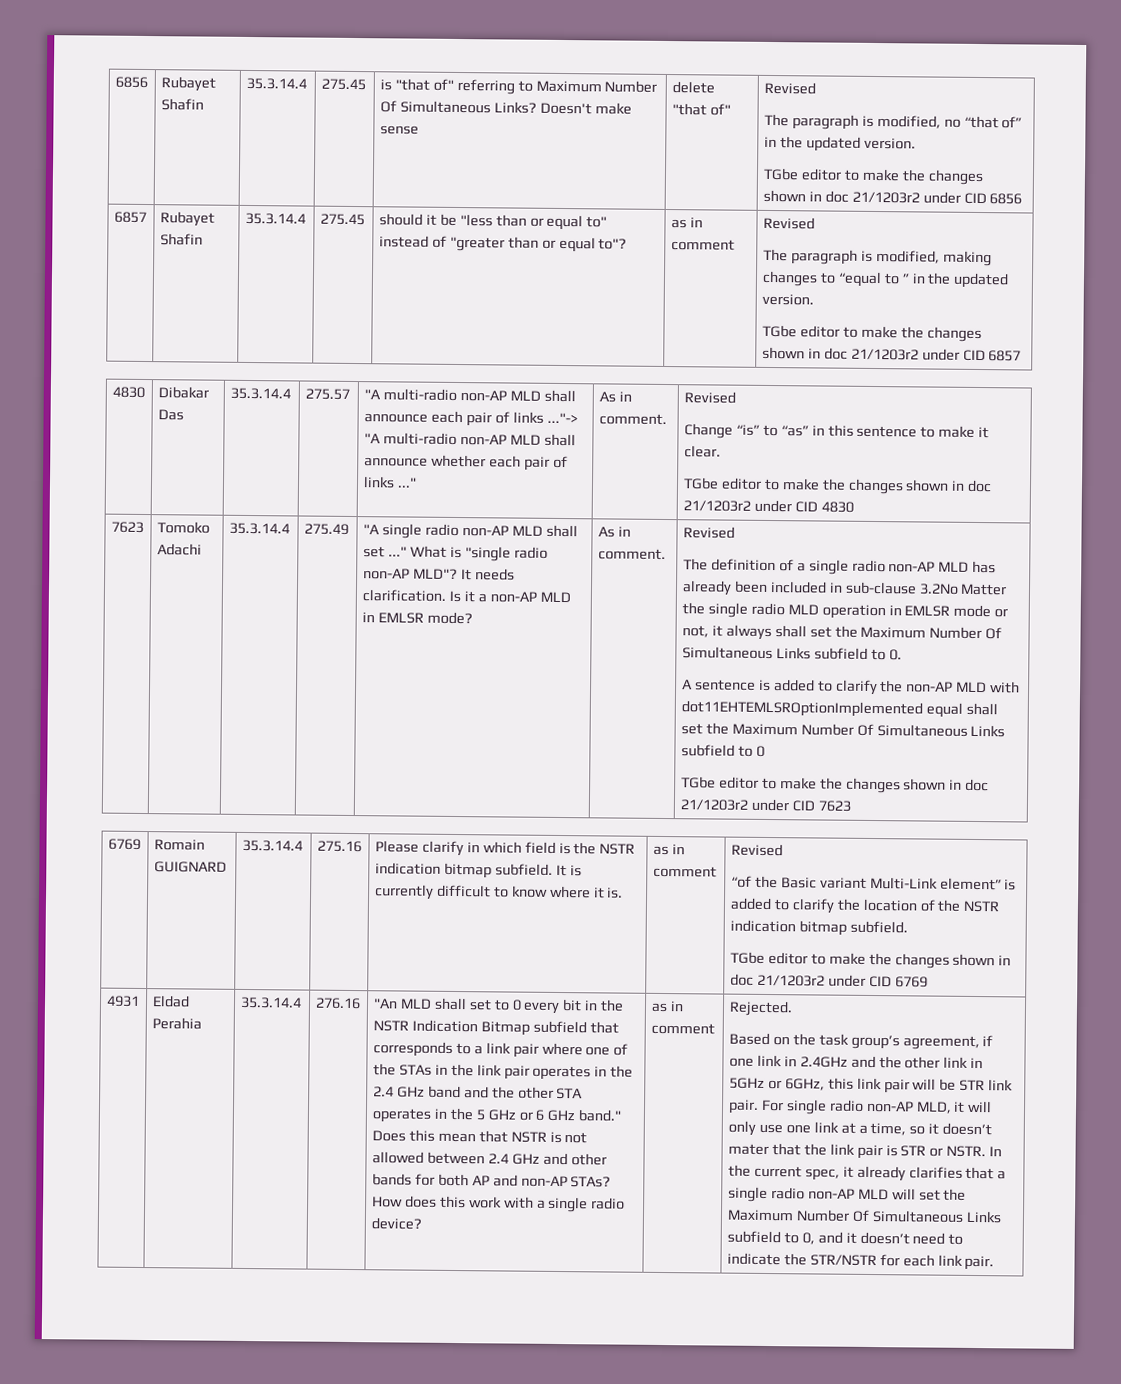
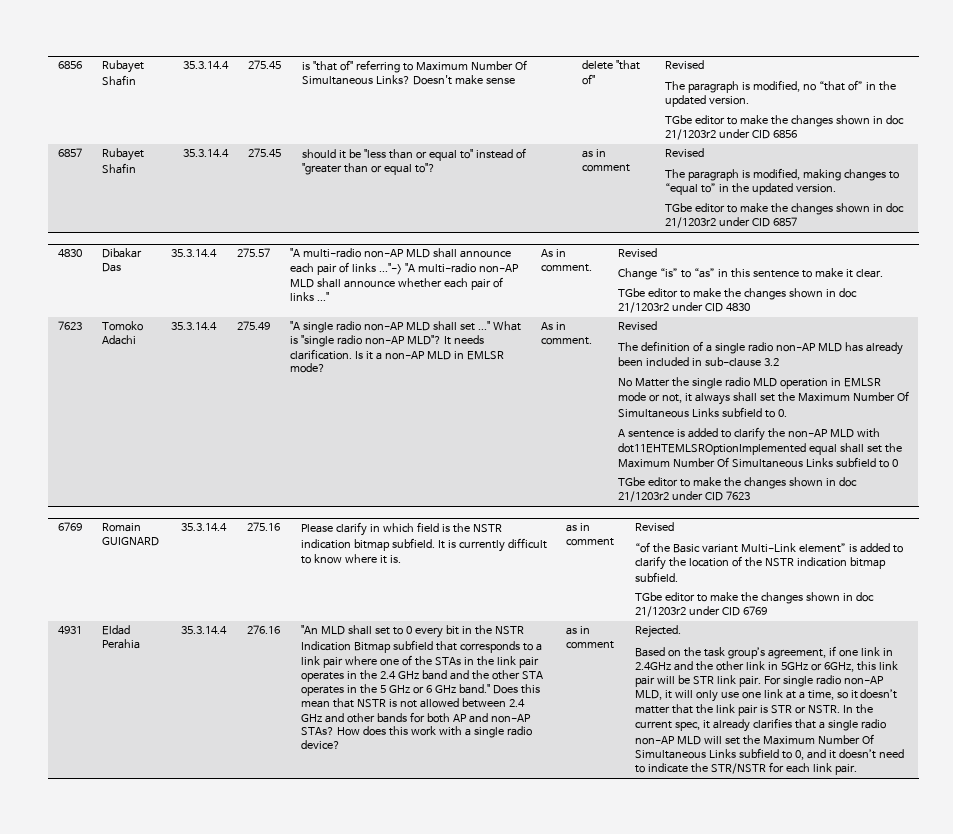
- The paragraph is modified, making changes to “equal to ” in the updated version.
+ The paragraph is modified, making changes to “equal to” in the updated version.
- The definition of a single radio non-AP MLD has already been included in sub-clause 3.2No Matter the single radio MLD operation in EMLSR mode or not, it always shall set the Maximum Number Of Simultaneous Links subfield to 0.
+ The definition of a single radio non-AP MLD has already been included in sub-clause 3.2
+ No Matter the single radio MLD operation in EMLSR mode or not, it always shall set the Maximum Number Of Simultaneous Links subfield to 0.
- For single radio non-AP MLD, it will only use one link at a time, so it doesn’t mater that the link pair is STR or NSTR.
+ For single radio non-AP MLD, it will only use one link at a time, so it doesn’t matter that the link pair is STR or NSTR.

